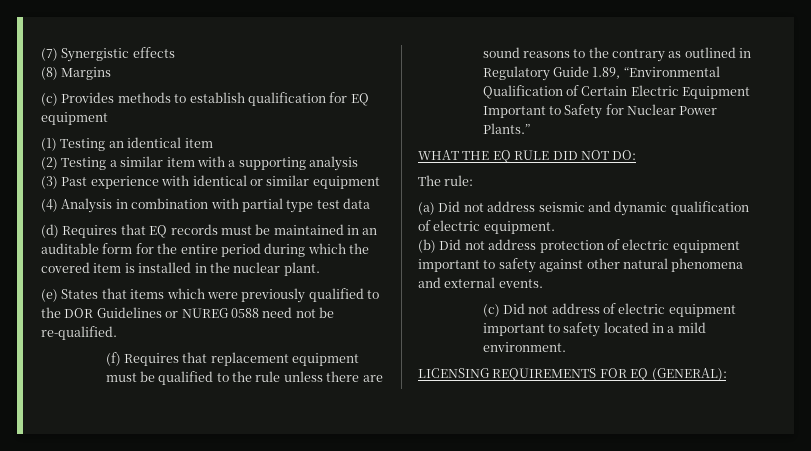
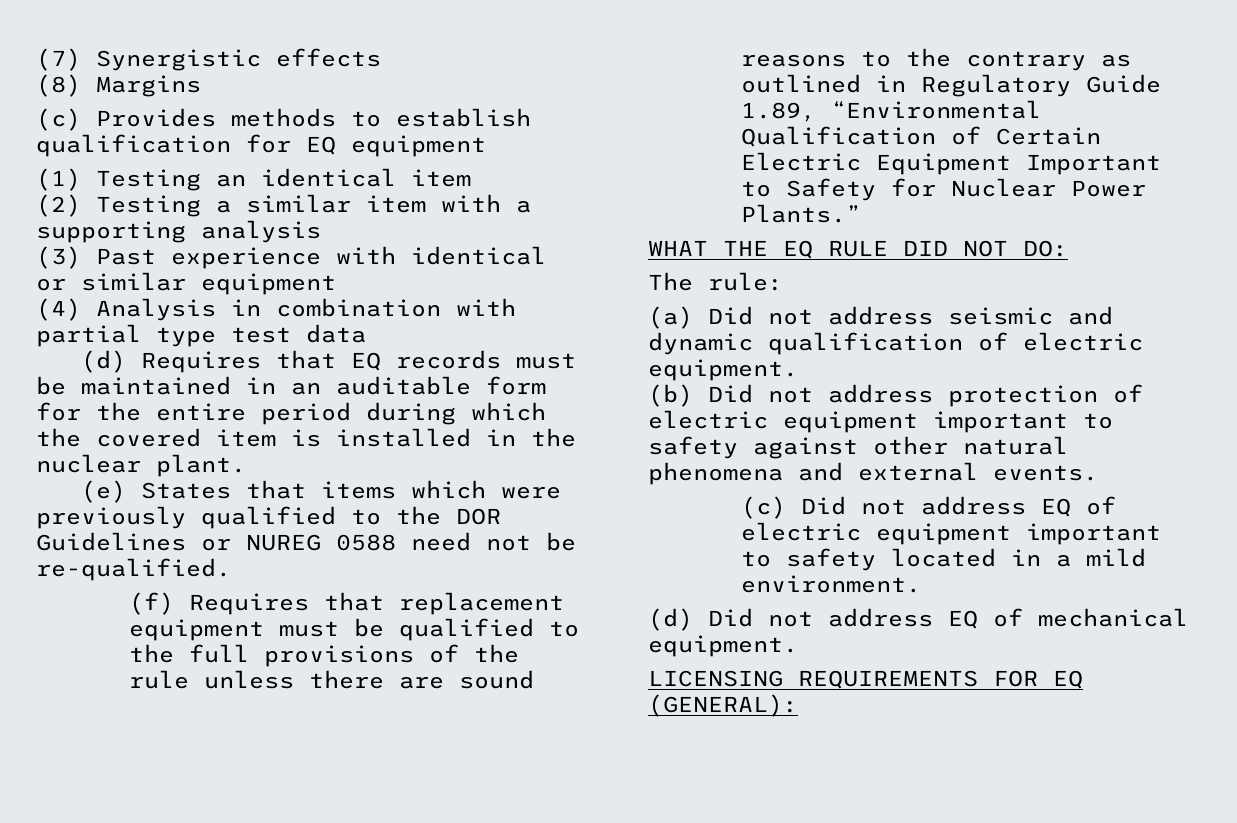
- (f) Requires that replacement equipment must be qualified to the rule unless there are sound reasons to the contrary as outlined in Regulatory Guide 1.89, “Environmental Qualification of Certain Electric Equipment Important to Safety for Nuclear Power Plants.”
+ (f) Requires that replacement equipment must be qualified to the full provisions of the rule unless there are sound reasons to the contrary as outlined in Regulatory Guide 1.89, “Environmental Qualification of Certain Electric Equipment Important to Safety for Nuclear Power Plants.”
- (c) Did not address of electric equipment important to safety located in a mild environment.
+ (c) Did not address EQ of electric equipment important to safety located in a mild environment.
+ (d) Did not address EQ of mechanical equipment.

